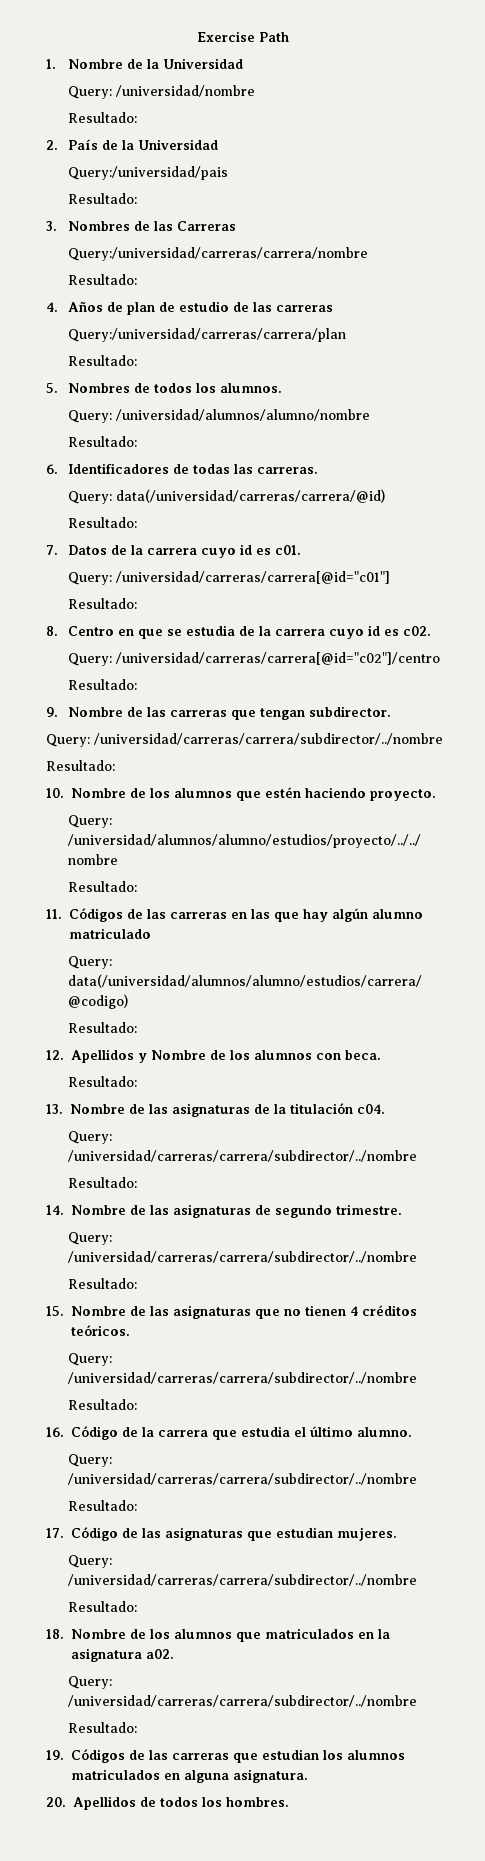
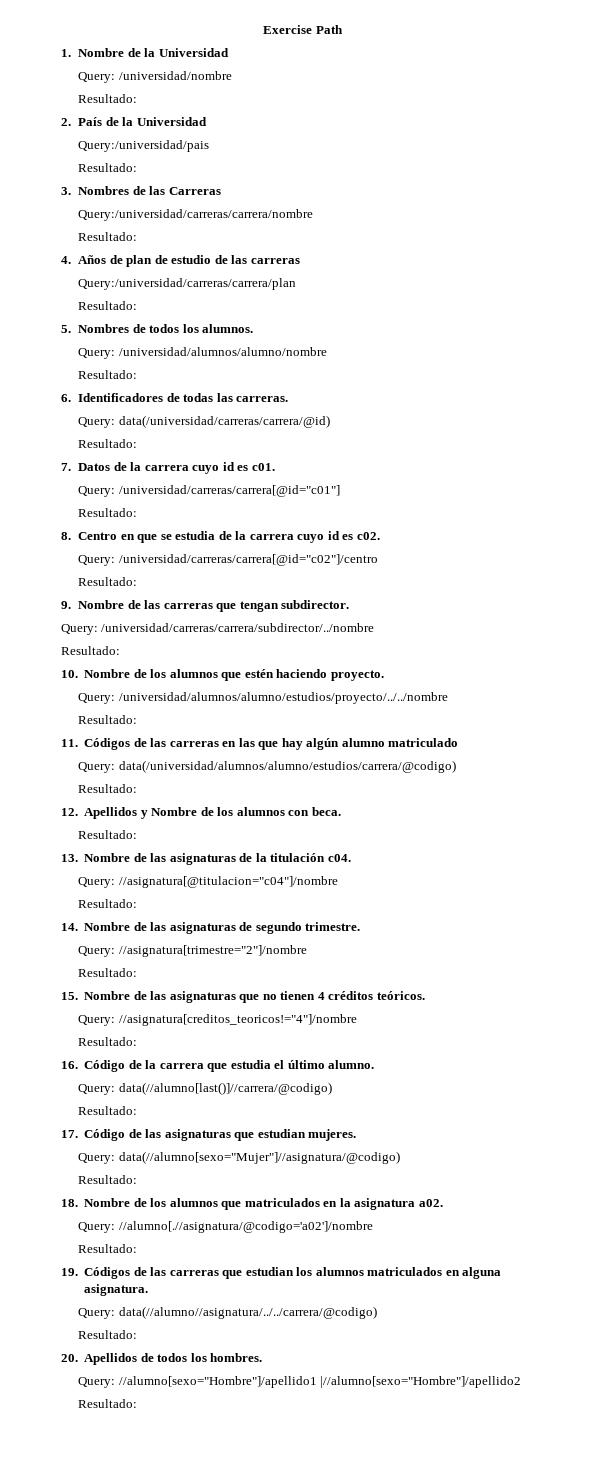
  13. Nombre de las asignaturas de la titulación c04.
- Query: /universidad/carreras/carrera/subdirector/../nombre
+ Query: //asignatura[@titulacion="c04"]/nombre
  14. Nombre de las asignaturas de segundo trimestre.
- Query: /universidad/carreras/carrera/subdirector/../nombre
+ Query: //asignatura[trimestre="2"]/nombre
  15. Nombre de las asignaturas que no tienen 4 créditos teóricos.
- Query: /universidad/carreras/carrera/subdirector/../nombre
+ Query: //asignatura[creditos_teoricos!="4"]/nombre
  16. Código de la carrera que estudia el último alumno.
- Query: /universidad/carreras/carrera/subdirector/../nombre
+ Query: data(//alumno[last()]//carrera/@codigo)
  17. Código de las asignaturas que estudian mujeres.
- Query: /universidad/carreras/carrera/subdirector/../nombre
+ Query: data(//alumno[sexo="Mujer"]//asignatura/@codigo)
  18. Nombre de los alumnos que matriculados en la asignatura a02.
- Query: /universidad/carreras/carrera/subdirector/../nombre
+ Query: //alumno[.//asignatura/@codigo='a02']/nombre
+ Query: data(//alumno//asignatura/../../carrera/@codigo)
+ Resultado:
+ Query: //alumno[sexo="Hombre"]/apellido1 |//alumno[sexo="Hombre"]/apellido2
+ Resultado:

